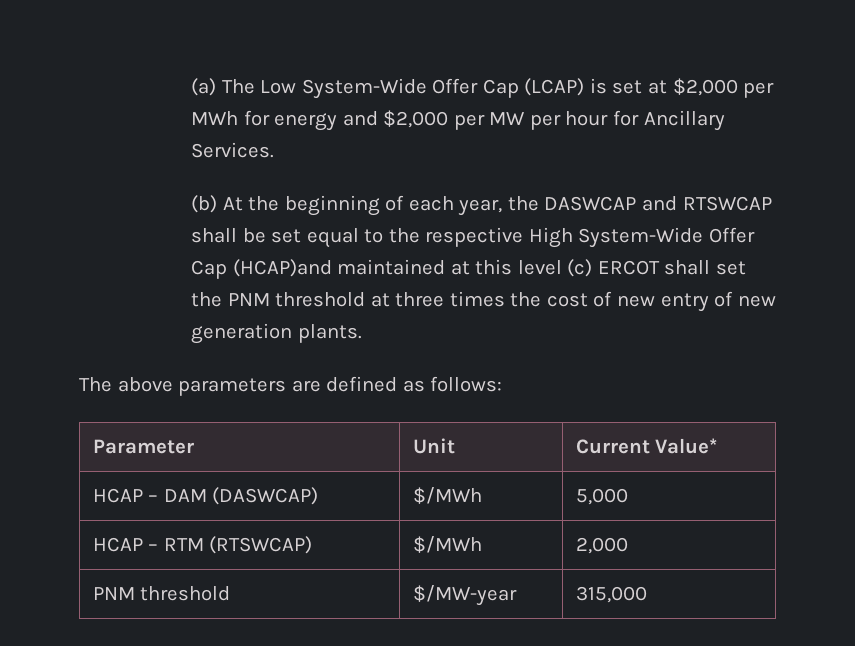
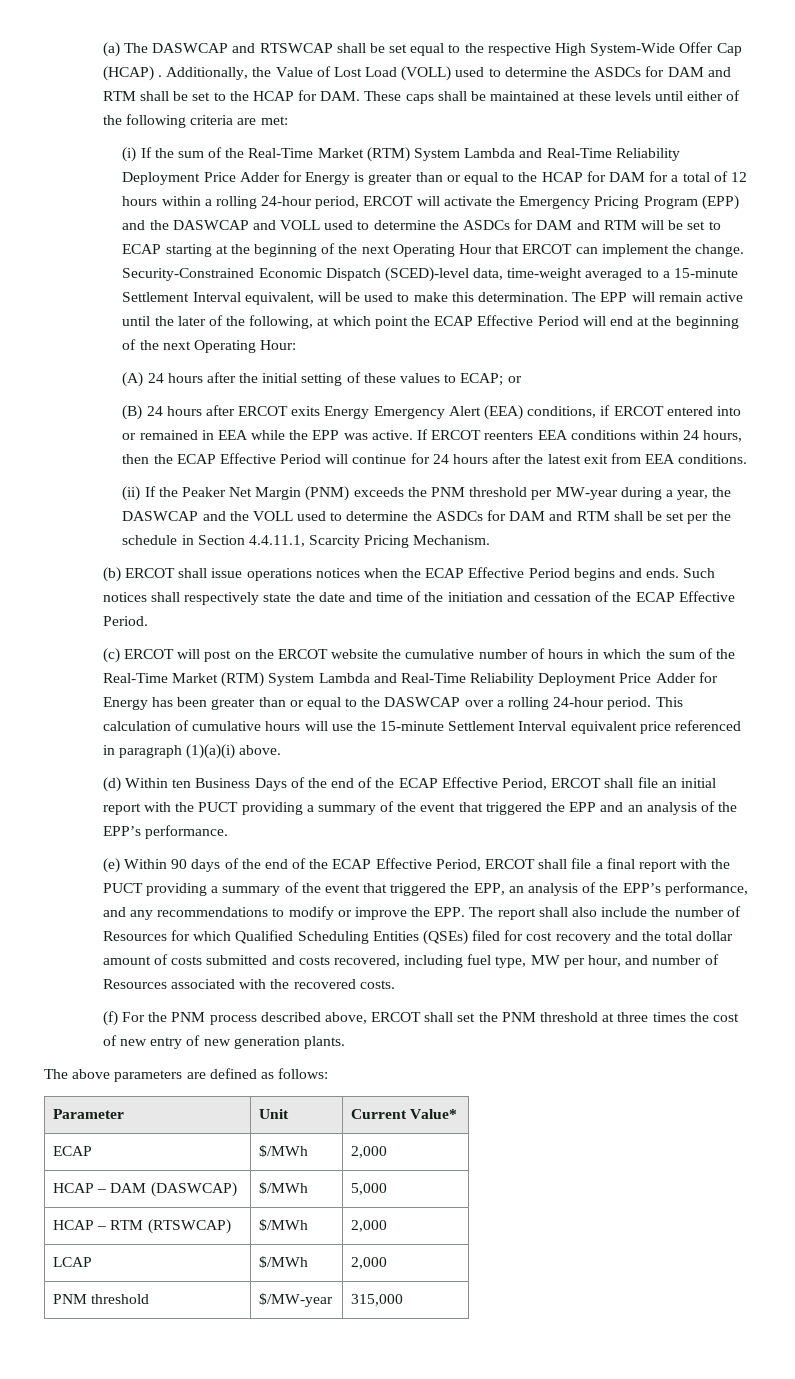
- (a) The Low System-Wide Offer Cap (LCAP) is set at $2,000 per MWh for energy and $2,000 per MW per hour for Ancillary Services.
- (b) At the beginning of each year, the DASWCAP and RTSWCAP shall be set equal to the respective High System-Wide Offer Cap (HCAP)and maintained at this level (c) ERCOT shall set the PNM threshold at three times the cost of new entry of new generation plants.
+ (a) The DASWCAP and RTSWCAP shall be set equal to the respective High System-Wide Offer Cap (HCAP) . Additionally, the Value of Lost Load (VOLL) used to determine the ASDCs for DAM and RTM shall be set to the HCAP for DAM. These caps shall be maintained at these levels until either of the following criteria are met:
+ (i) If the sum of the Real-Time Market (RTM) System Lambda and Real-Time Reliability Deployment Price Adder for Energy is greater than or equal to the HCAP for DAM for a total of 12 hours within a rolling 24-hour period, ERCOT will activate the Emergency Pricing Program (EPP) and the DASWCAP and VOLL used to determine the ASDCs for DAM and RTM will be set to ECAP starting at the beginning of the next Operating Hour that ERCOT can implement the change. Security-Constrained Economic Dispatch (SCED)-level data, time-weight averaged to a 15-minute Settlement Interval equivalent, will be used to make this determination. The EPP will remain active until the later of the following, at which point the ECAP Effective Period will end at the beginning of the next Operating Hour:
+ (A) 24 hours after the initial setting of these values to ECAP; or
+ (B) 24 hours after ERCOT exits Energy Emergency Alert (EEA) conditions, if ERCOT entered into or remained in EEA while the EPP was active. If ERCOT reenters EEA conditions within 24 hours, then the ECAP Effective Period will continue for 24 hours after the latest exit from EEA conditions.
+ (ii) If the Peaker Net Margin (PNM) exceeds the PNM threshold per MW-year during a year, the DASWCAP and the VOLL used to determine the ASDCs for DAM and RTM shall be set per the schedule in Section 4.4.11.1, Scarcity Pricing Mechanism.
+ (b) ERCOT shall issue operations notices when the ECAP Effective Period begins and ends. Such notices shall respectively state the date and time of the initiation and cessation of the ECAP Effective Period.
+ (c) ERCOT will post on the ERCOT website the cumulative number of hours in which the sum of the Real-Time Market (RTM) System Lambda and Real-Time Reliability Deployment Price Adder for Energy has been greater than or equal to the DASWCAP over a rolling 24-hour period. This calculation of cumulative hours will use the 15-minute Settlement Interval equivalent price referenced in paragraph (1)(a)(i) above.
+ (d) Within ten Business Days of the end of the ECAP Effective Period, ERCOT shall file an initial report with the PUCT providing a summary of the event that triggered the EPP and an analysis of the EPP’s performance.
+ (e) Within 90 days of the end of the ECAP Effective Period, ERCOT shall file a final report with the PUCT providing a summary of the event that triggered the EPP, an analysis of the EPP’s performance, and any recommendations to modify or improve the EPP. The report shall also include the number of Resources for which Qualified Scheduling Entities (QSEs) filed for cost recovery and the total dollar amount of costs submitted and costs recovered, including fuel type, MW per hour, and number of Resources associated with the recovered costs.
+ (f) For the PNM process described above, ERCOT shall set the PNM threshold at three times the cost of new entry of new generation plants.
+ ECAP | $/MWh | 2,000
+ LCAP | $/MWh | 2,000

